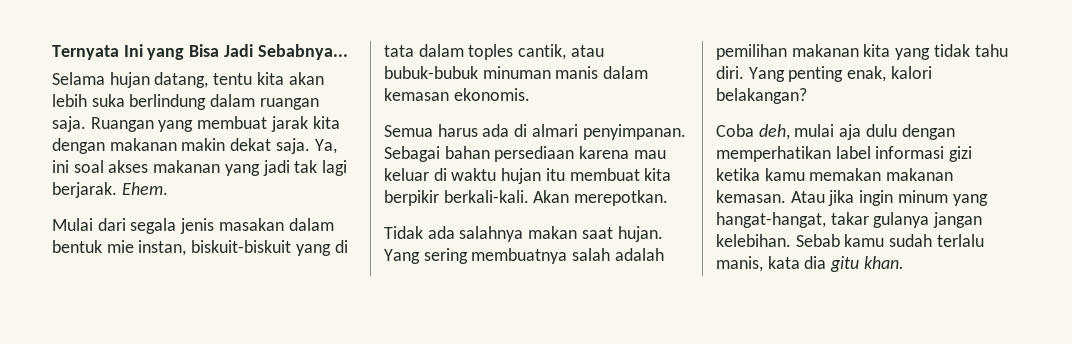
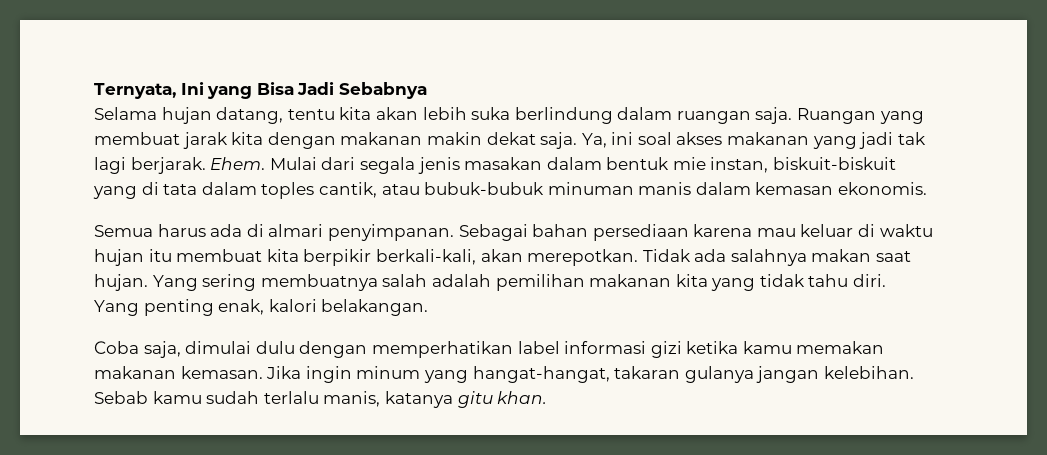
- Ternyata Ini yang Bisa Jadi Sebabnya...
+ Ternyata, Ini yang Bisa Jadi Sebabnya
- Ehem.
- Mulai dari segala jenis masakan dalam bentuk mie instan, biskuit-biskuit yang di tata dalam toples cantik, atau bubuk-bubuk minuman manis dalam kemasan ekonomis.
+ Ehem. Mulai dari segala jenis masakan dalam bentuk mie instan, biskuit-biskuit yang di tata dalam toples cantik, atau bubuk-bubuk minuman manis dalam kemasan ekonomis.
- Sebagai bahan persediaan karena mau keluar di waktu hujan itu membuat kita berpikir berkali-kali. Akan merepotkan.
- Tidak ada salahnya makan saat hujan.
+ Sebagai bahan persediaan karena mau keluar di waktu hujan itu membuat kita berpikir berkali-kali, akan merepotkan. Tidak ada salahnya makan saat hujan.
- Yang penting enak, kalori belakangan?
+ Yang penting enak, kalori belakangan.
- Coba deh, mulai aja dulu dengan memperhatikan label informasi gizi ketika kamu memakan makanan kemasan.
+ Coba saja, dimulai dulu dengan memperhatikan label informasi gizi ketika kamu memakan makanan kemasan.
- Atau jika ingin minum yang hangat-hangat, takar gulanya jangan kelebihan.
+ Jika ingin minum yang hangat-hangat, takaran gulanya jangan kelebihan.
- Sebab kamu sudah terlalu manis, kata dia gitu khan.
+ Sebab kamu sudah terlalu manis, katanya gitu khan.

